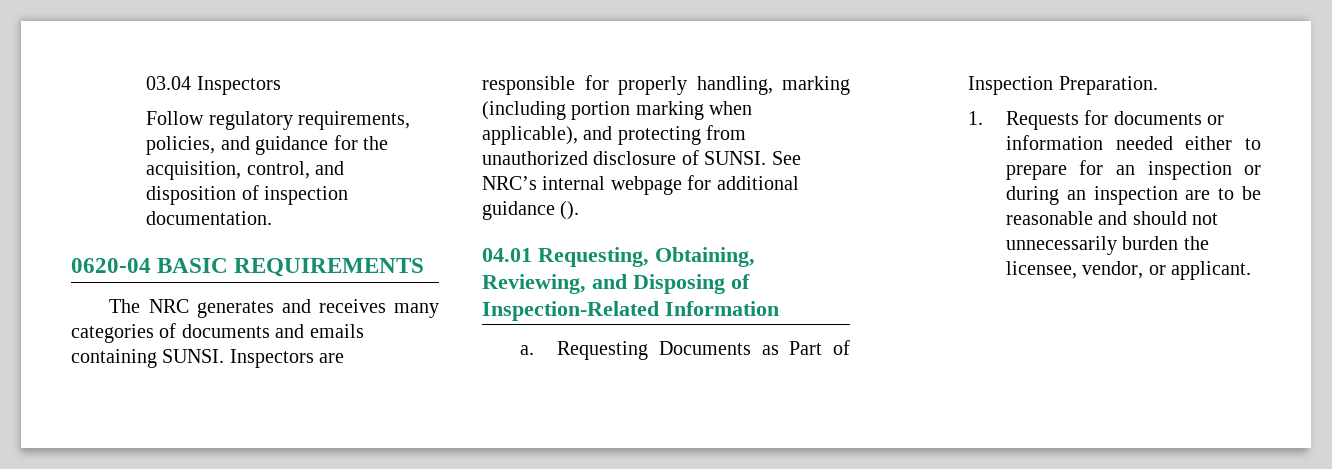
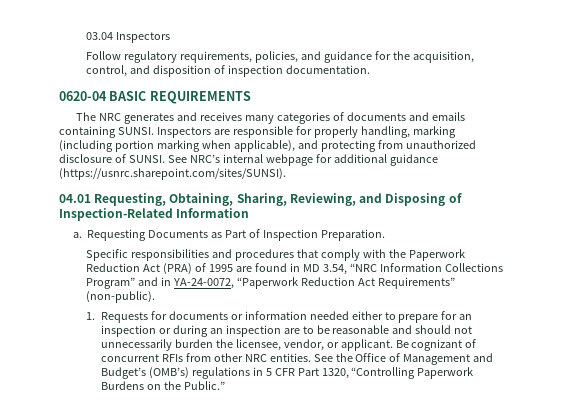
- See NRC’s internal webpage for additional guidance ().
+ See NRC’s internal webpage for additional guidance (https://usnrc.sharepoint.com/sites/SUNSI).
- 04.01 Requesting, Obtaining, Reviewing, and Disposing of Inspection-Related Information
+ 04.01 Requesting, Obtaining, Sharing, Reviewing, and Disposing of Inspection-Related Information
+ Specific responsibilities and procedures that comply with the Paperwork Reduction Act (PRA) of 1995 are found in MD 3.54, “NRC Information Collections Program” and in YA-24-0072, “Paperwork Reduction Act Requirements” (non-public).
+ Be cognizant of concurrent RFIs from other NRC entities. See the Office of Management and Budget’s (OMB’s) regulations in 5 CFR Part 1320, “Controlling Paperwork Burdens on the Public.”

